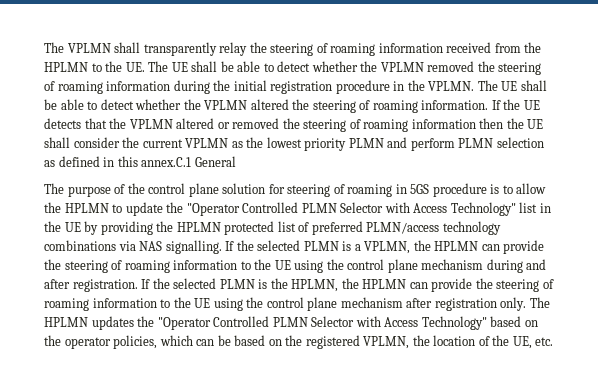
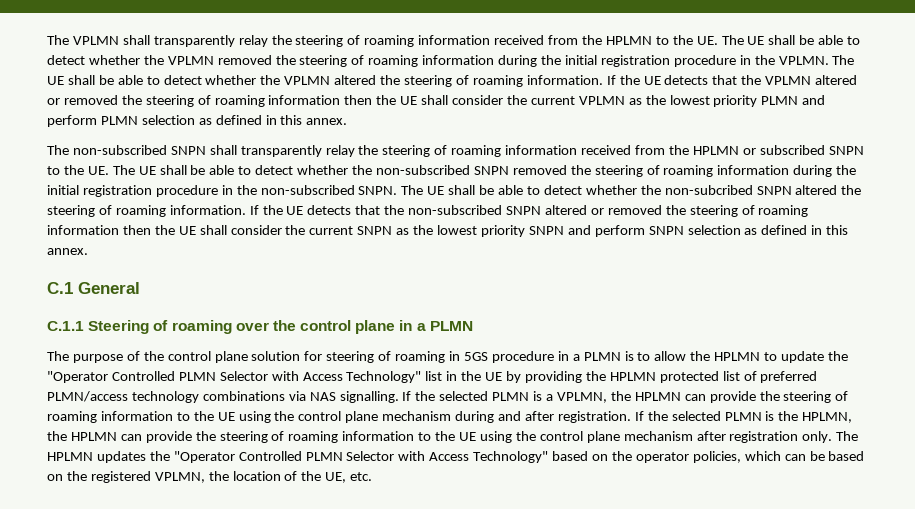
- If the UE detects that the VPLMN altered or removed the steering of roaming information then the UE shall consider the current VPLMN as the lowest priority PLMN and perform PLMN selection as defined in this annex.C.1 General
+ If the UE detects that the VPLMN altered or removed the steering of roaming information then the UE shall consider the current VPLMN as the lowest priority PLMN and perform PLMN selection as defined in this annex.
+ The non-subscribed SNPN shall transparently relay the steering of roaming information received from the HPLMN or subscribed SNPN to the UE. The UE shall be able to detect whether the non-subscribed SNPN removed the steering of roaming information during the initial registration procedure in the non-subscribed SNPN. The UE shall be able to detect whether the non-subcribed SNPN altered the steering of roaming information. If the UE detects that the non-subscribed SNPN altered or removed the steering of roaming information then the UE shall consider the current SNPN as the lowest priority SNPN and perform SNPN selection as defined in this annex.
+ C.1 General
+ C.1.1 Steering of roaming over the control plane in a PLMN
- The purpose of the control plane solution for steering of roaming in 5GS procedure is to allow the HPLMN to update the "Operator Controlled PLMN Selector with Access Technology" list in the UE by providing the HPLMN protected list of preferred PLMN/access technology combinations via NAS signalling.
+ The purpose of the control plane solution for steering of roaming in 5GS procedure in a PLMN is to allow the HPLMN to update the "Operator Controlled PLMN Selector with Access Technology" list in the UE by providing the HPLMN protected list of preferred PLMN/access technology combinations via NAS signalling.

